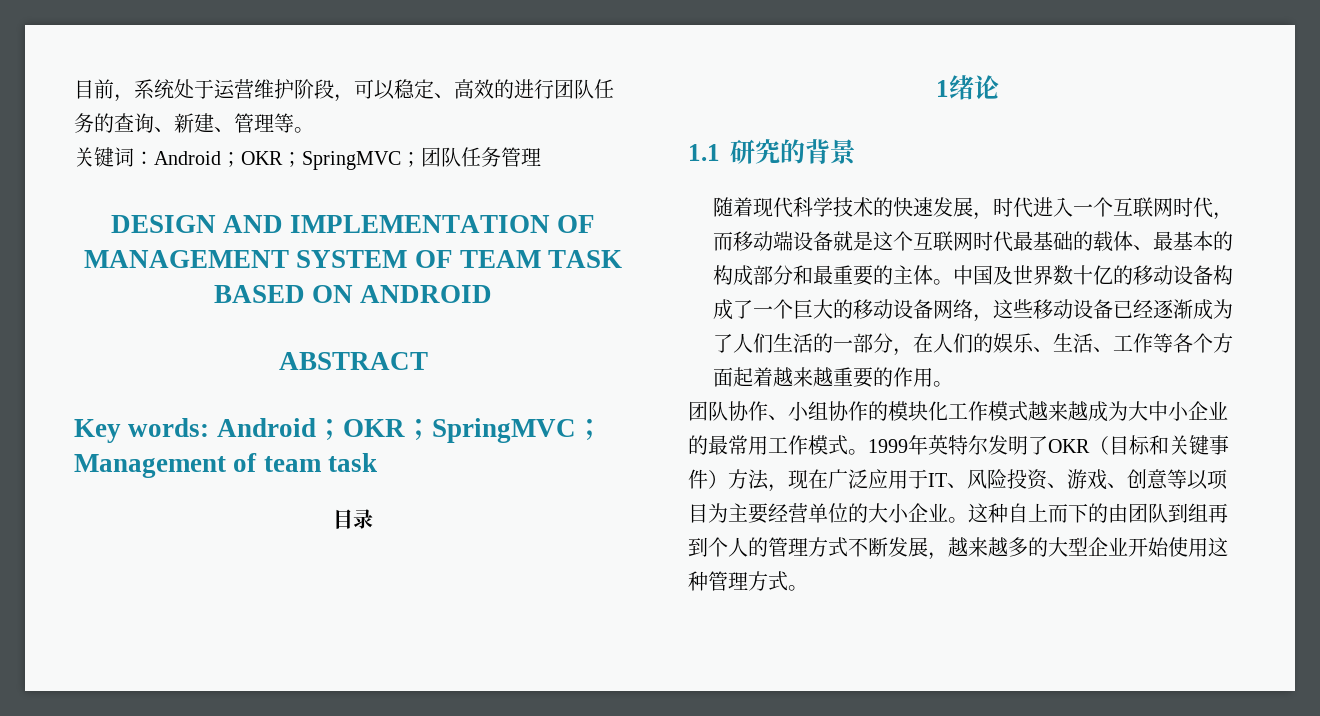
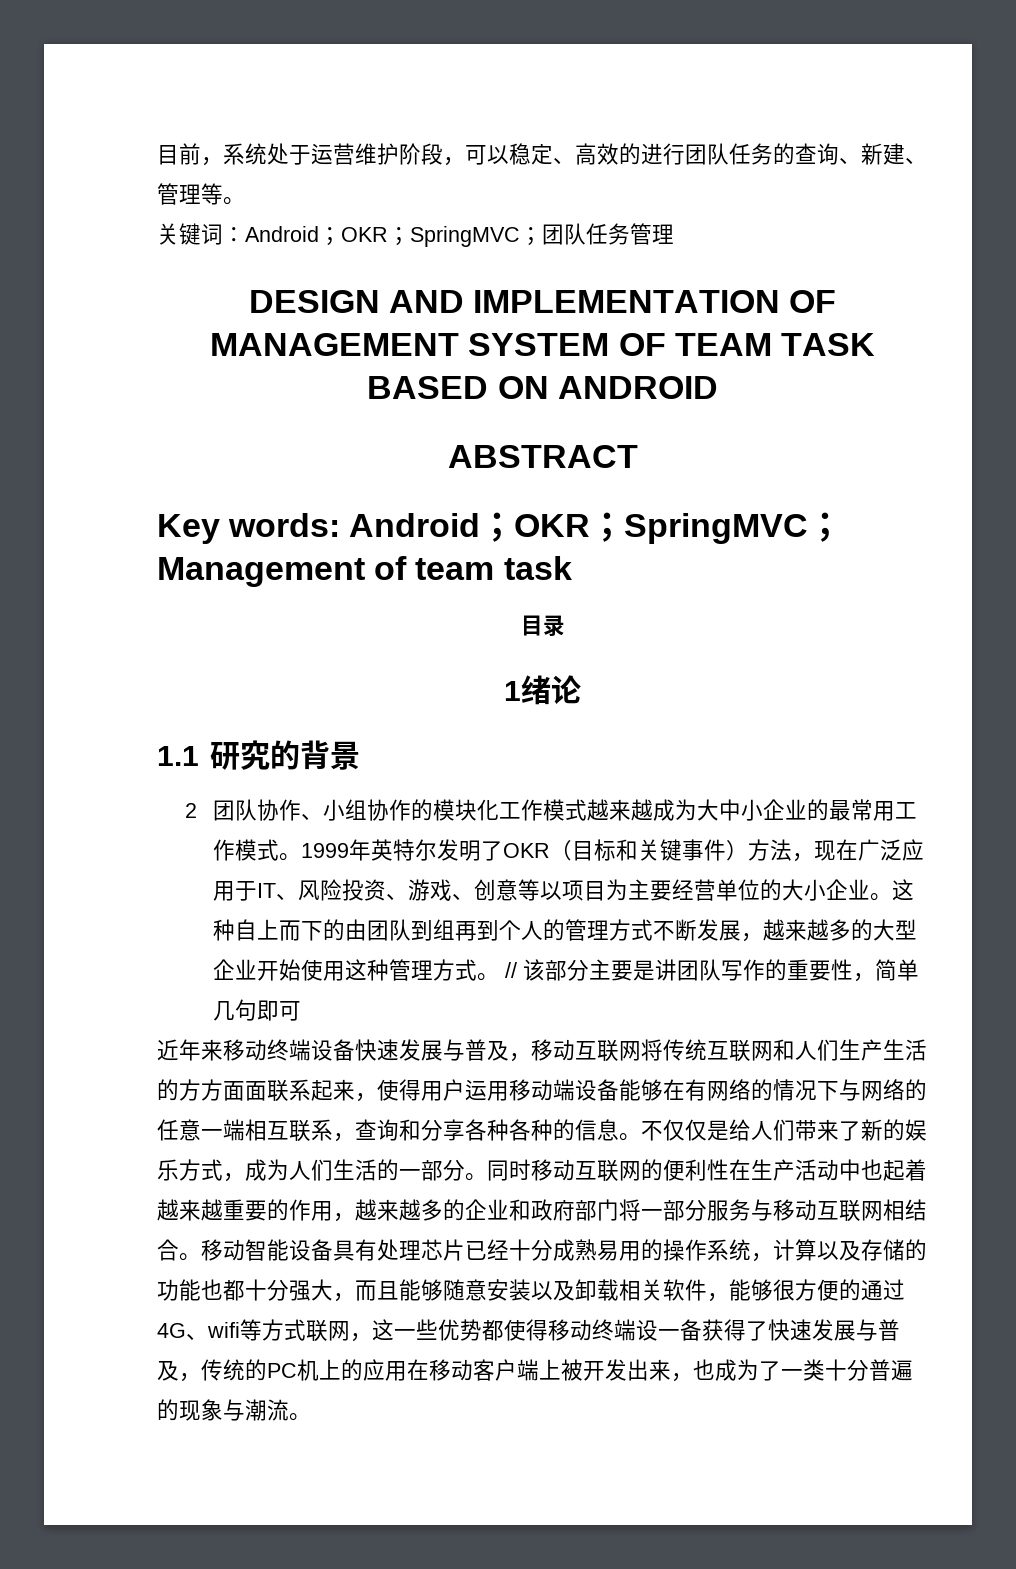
- 随着现代科学技术的快速发展，时代进入一个互联网时代，而移动端设备就是这个互联网时代最基础的载体、最基本的构成部分和最重要的主体。中国及世界数十亿的移动设备构成了一个巨大的移动设备网络，这些移动设备已经逐渐成为了人们生活的一部分，在人们的娱乐、生活、工作等各个方面起着越来越重要的作用。
- 团队协作、小组协作的模块化工作模式越来越成为大中小企业的最常用工作模式。
+ 2团队协作、小组协作的模块化工作模式越来越成为大中小企业的最常用工作模式。
+ // 该部分主要是讲团队写作的重要性，简单几句即可
+ 近年来移动终端设备快速发展与普及，移动互联网将传统互联网和人们生产生活的方方面面联系起来，使得用户运用移动端设备能够在有网络的情况下与网络的任意一端相互联系，查询和分享各种各种的信息。不仅仅是给人们带来了新的娱乐方式，成为人们生活的一部分。同时移动互联网的便利性在生产活动中也起着越来越重要的作用，越来越多的企业和政府部门将一部分服务与移动互联网相结合。移动智能设备具有处理芯片已经十分成熟易用的操作系统，计算以及存储的功能也都十分强大，而且能够随意安装以及卸载相关软件，能够很方便的通过4G、wifi等方式联网，这一些优势都使得移动终端设一备获得了快速发展与普及，传统的PC机上的应用在移动客户端上被开发出来，也成为了一类十分普遍的现象与潮流。

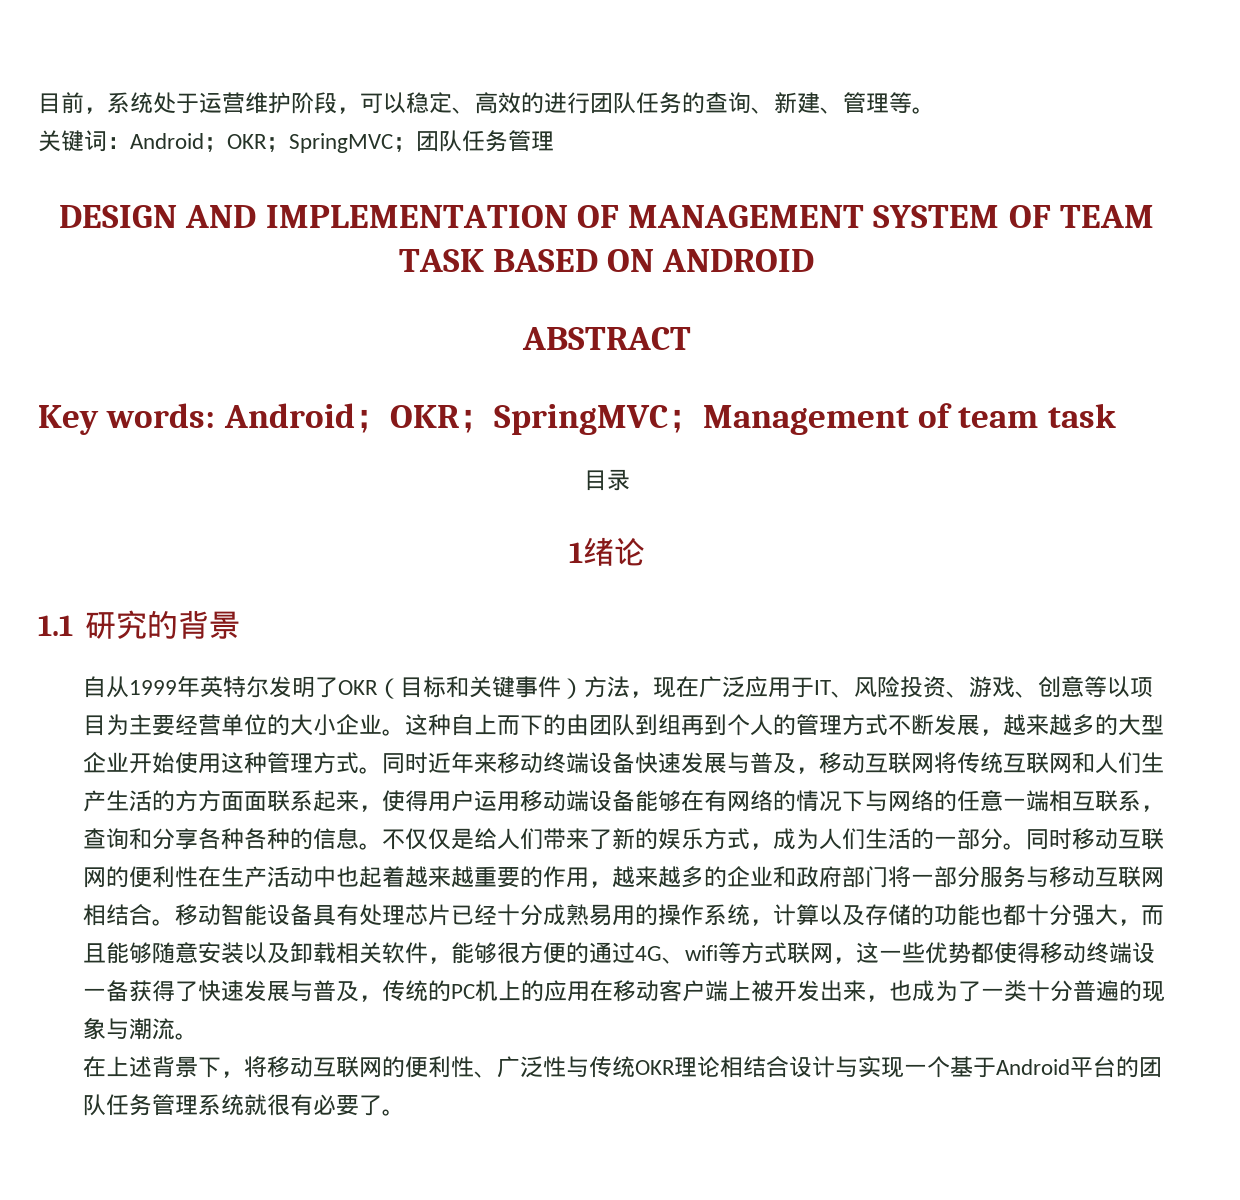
- 2团队协作、小组协作的模块化工作模式越来越成为大中小企业的最常用工作模式。1999年英特尔发明了OKR（目标和关键事件）方法，现在广泛应用于IT、风险投资、游戏、创意等以项目为主要经营单位的大小企业。
+ 自从1999年英特尔发明了OKR（目标和关键事件）方法，现在广泛应用于IT、风险投资、游戏、创意等以项目为主要经营单位的大小企业。
- // 该部分主要是讲团队写作的重要性，简单几句即可
- 近年来移动终端设备快速发展与普及，移动互联网将传统互联网和人们生产生活的方方面面联系起来，使得用户运用移动端设备能够在有网络的情况下与网络的任意一端相互联系，查询和分享各种各种的信息。
+ 同时近年来移动终端设备快速发展与普及，移动互联网将传统互联网和人们生产生活的方方面面联系起来，使得用户运用移动端设备能够在有网络的情况下与网络的任意一端相互联系，查询和分享各种各种的信息。
+ 在上述背景下，将移动互联网的便利性、广泛性与传统OKR理论相结合设计与实现一个基于Android平台的团队任务管理系统就很有必要了。

